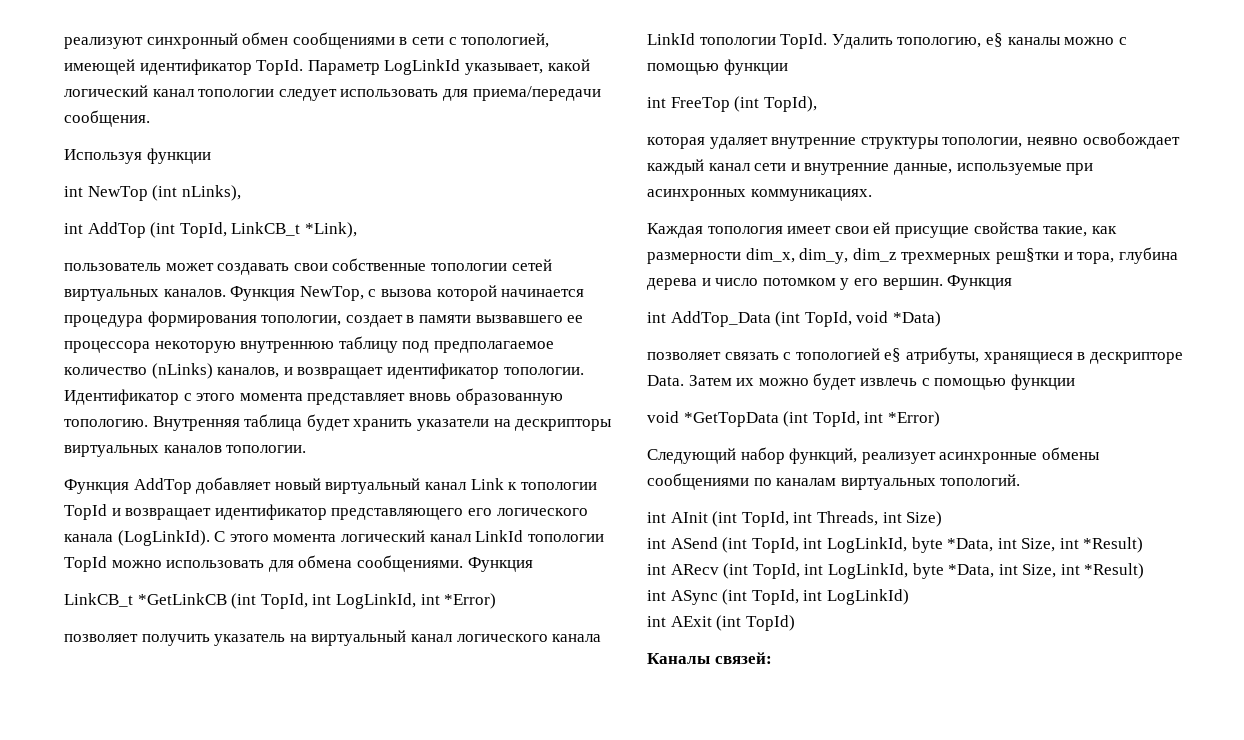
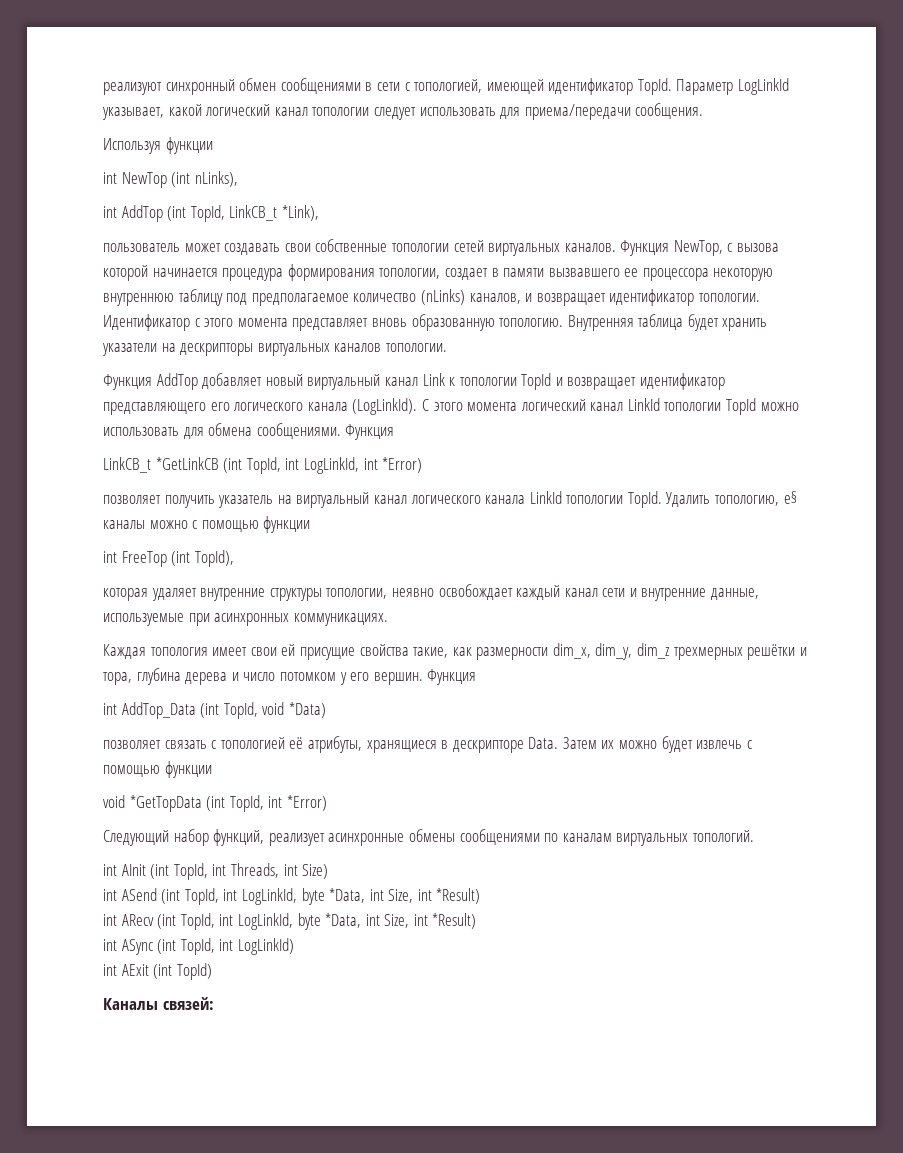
- Каждая топология имеет свои ей присущие свойства такие, как размерности dim_x, dim_y, dim_z трехмерных реш§тки и тора, глубина дерева и число потомком у его вершин.
+ Каждая топология имеет свои ей присущие свойства такие, как размерности dim_x, dim_y, dim_z трехмерных решётки и тора, глубина дерева и число потомком у его вершин.
- позволяет связать с топологией е§ атрибуты, хранящиеся в дескрипторе Data.
+ позволяет связать с топологией её атрибуты, хранящиеся в дескрипторе Data.

